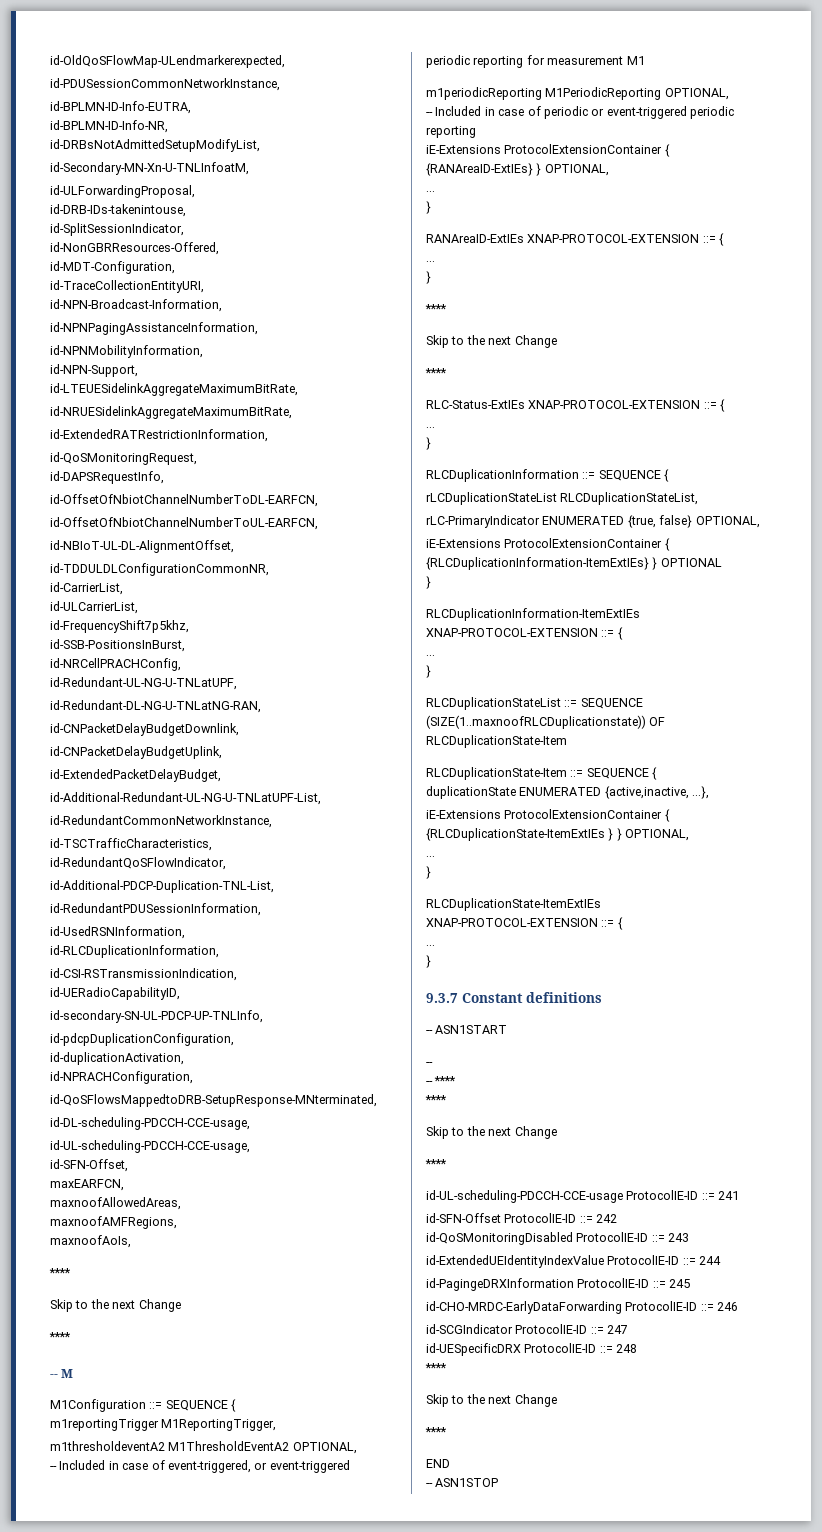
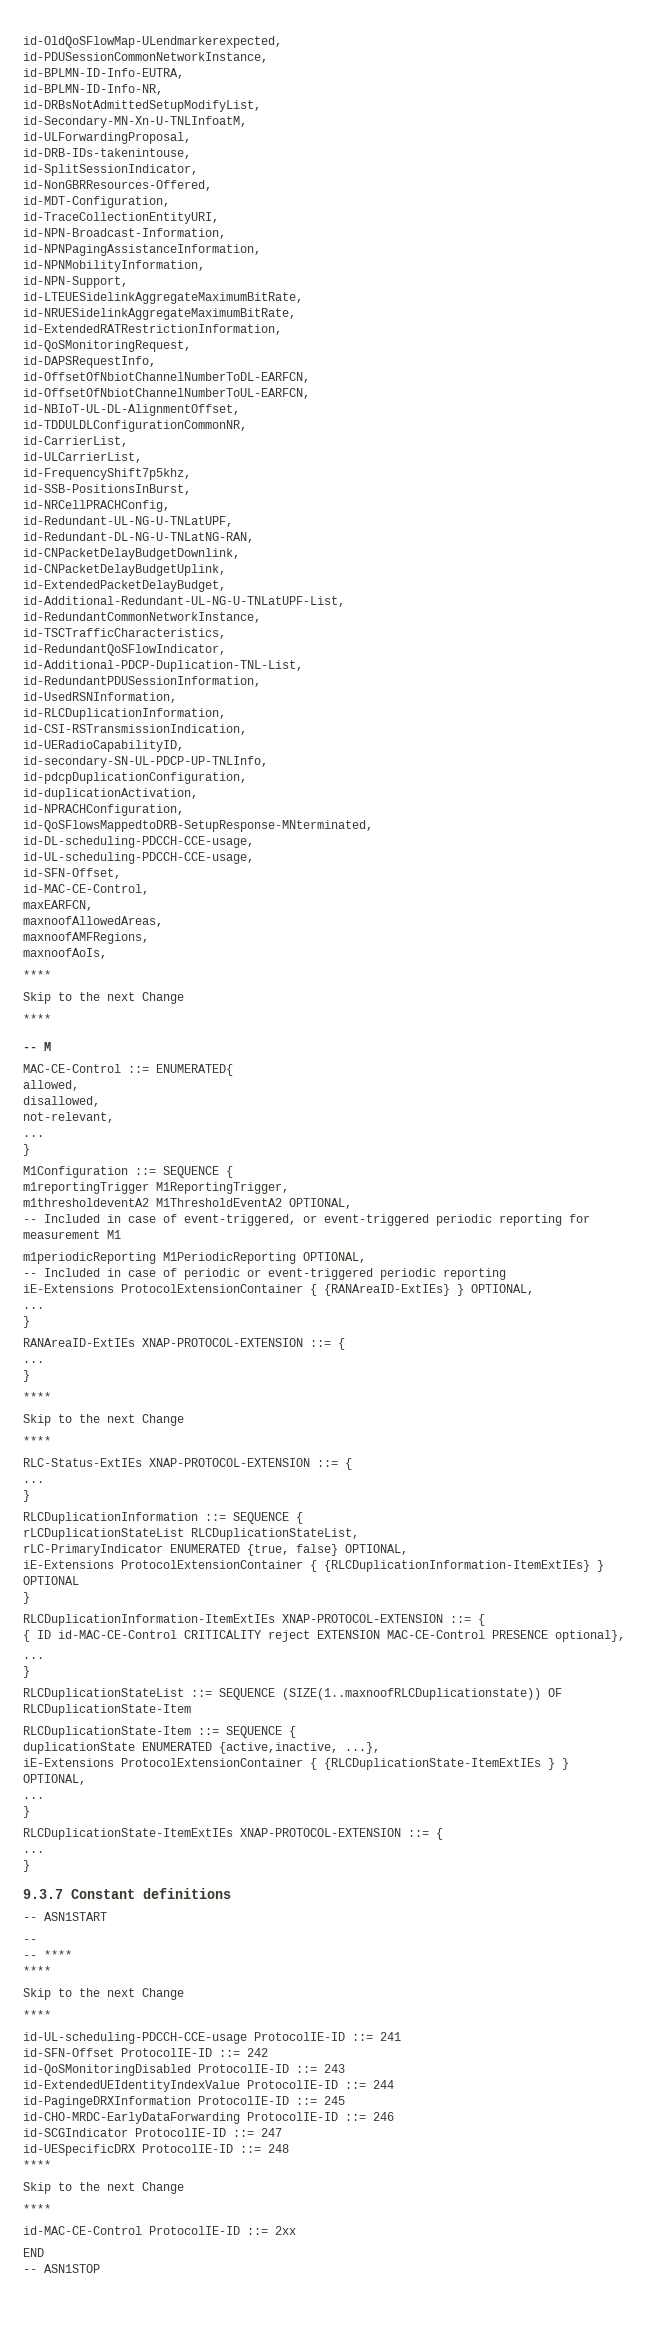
+ id-MAC-CE-Control,
+ MAC-CE-Control ::= ENUMERATED{
+ allowed,
+ disallowed,
+ not-relevant,
+ ...
+ }
+ { ID id-MAC-CE-Control CRITICALITY reject EXTENSION MAC-CE-Control PRESENCE optional},
+ id-MAC-CE-Control ProtocolIE-ID ::= 2xx

